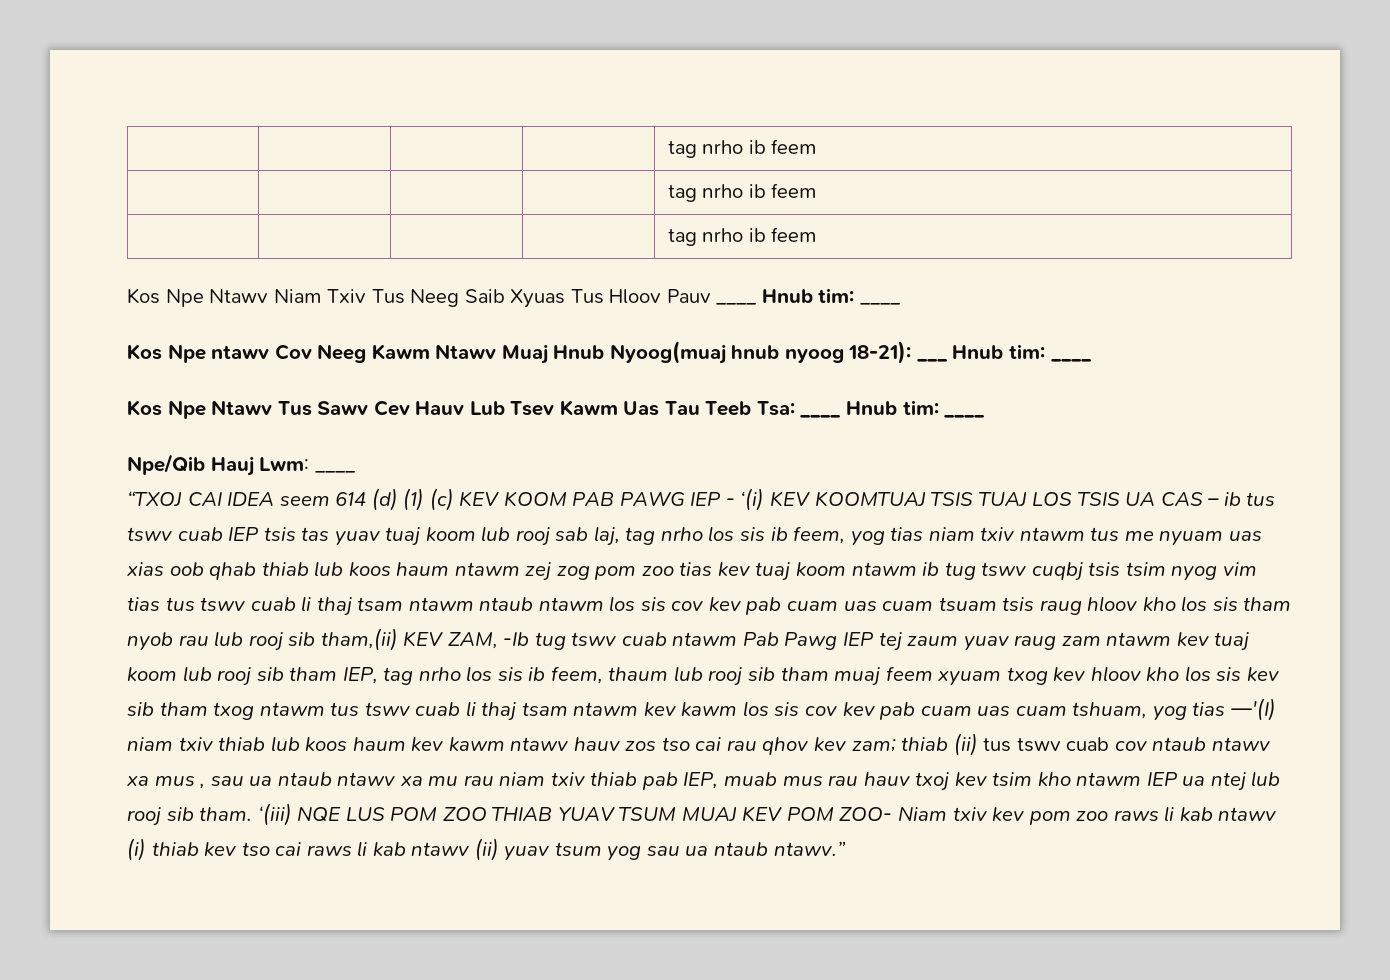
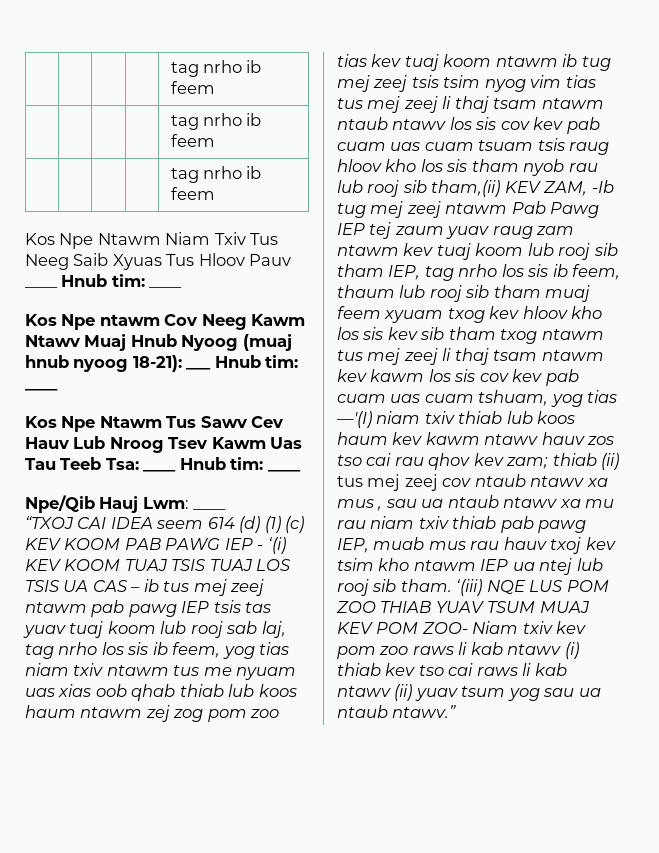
- Kos Npe Ntawv Niam Txiv Tus Neeg Saib Xyuas Tus Hloov Pauv ____ Hnub tim: ____
+ Kos Npe Ntawm Niam Txiv Tus Neeg Saib Xyuas Tus Hloov Pauv ____ Hnub tim: ____
- Kos Npe ntawv Cov Neeg Kawm Ntawv Muaj Hnub Nyoog(muaj hnub nyoog 18-21): ___ Hnub tim: ____
+ Kos Npe ntawm Cov Neeg Kawm Ntawv Muaj Hnub Nyoog (muaj hnub nyoog 18-21): ___ Hnub tim: ____
- Kos Npe Ntawv Tus Sawv Cev Hauv Lub Tsev Kawm Uas Tau Teeb Tsa: ____ Hnub tim: ____
+ Kos Npe Ntawm Tus Sawv Cev Hauv Lub Nroog Tsev Kawm Uas Tau Teeb Tsa: ____ Hnub tim: ____
- “TXOJ CAI IDEA seem 614 (d) (1) (c) KEV KOOM PAB PAWG IEP - ‘(i) KEV KOOMTUAJ TSIS TUAJ LOS TSIS UA CAS – ib tus tswv cuab IEP tsis tas yuav tuaj koom lub rooj sab laj, tag nrho los sis ib feem, yog tias niam txiv ntawm tus me nyuam uas xias oob qhab thiab lub koos haum ntawm zej zog pom zoo tias kev tuaj koom ntawm ib tug tswv cuqbj tsis tsim nyog vim tias tus tswv cuab li thaj tsam ntawm ntaub ntawm los sis cov kev pab cuam uas cuam tsuam tsis raug hloov kho los sis tham nyob rau lub rooj sib tham,(ii) KEV ZAM, -Ib tug tswv cuab ntawm Pab Pawg IEP tej zaum yuav raug zam ntawm kev tuaj koom lub rooj sib tham IEP, tag nrho los sis ib feem, thaum lub rooj sib tham muaj feem xyuam txog kev hloov kho los sis kev sib tham txog ntawm tus tswv cuab li thaj tsam ntawm kev kawm los sis cov kev pab cuam uas cuam tshuam, yog tias —'(I) niam txiv thiab lub koos haum kev kawm ntawv hauv zos tso cai rau qhov kev zam;
+ “TXOJ CAI IDEA seem 614 (d) (1) (c) KEV KOOM PAB PAWG IEP - ‘(i) KEV KOOM TUAJ TSIS TUAJ LOS TSIS UA CAS – ib tus mej zeej ntawm pab pawg IEP tsis tas yuav tuaj koom lub rooj sab laj, tag nrho los sis ib feem, yog tias niam txiv ntawm tus me nyuam uas xias oob qhab thiab lub koos haum ntawm zej zog pom zoo tias kev tuaj koom ntawm ib tug mej zeej tsis tsim nyog vim tias tus mej zeej li thaj tsam ntawm ntaub ntawv los sis cov kev pab cuam uas cuam tsuam tsis raug hloov kho los sis tham nyob rau lub rooj sib tham,(ii) KEV ZAM, -Ib tug mej zeej ntawm Pab Pawg IEP tej zaum yuav raug zam ntawm kev tuaj koom lub rooj sib tham IEP, tag nrho los sis ib feem, thaum lub rooj sib tham muaj feem xyuam txog kev hloov kho los sis kev sib tham txog ntawm tus mej zeej li thaj tsam ntawm kev kawm los sis cov kev pab cuam uas cuam tshuam, yog tias —'(I) niam txiv thiab lub koos haum kev kawm ntawv hauv zos tso cai rau qhov kev zam;
- thiab (ii) tus tswv cuab cov ntaub ntawv xa mus , sau ua ntaub ntawv xa mu rau niam txiv thiab pab IEP, muab mus rau hauv txoj kev tsim kho ntawm IEP ua ntej lub rooj sib tham.
+ thiab (ii) tus mej zeej cov ntaub ntawv xa mus , sau ua ntaub ntawv xa mu rau niam txiv thiab pab pawg IEP, muab mus rau hauv txoj kev tsim kho ntawm IEP ua ntej lub rooj sib tham.

